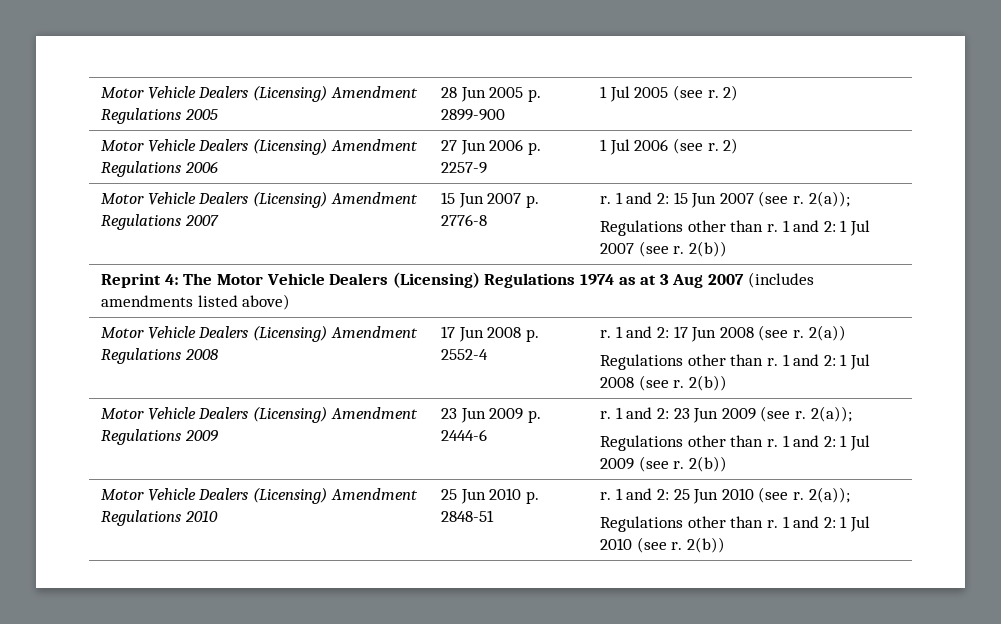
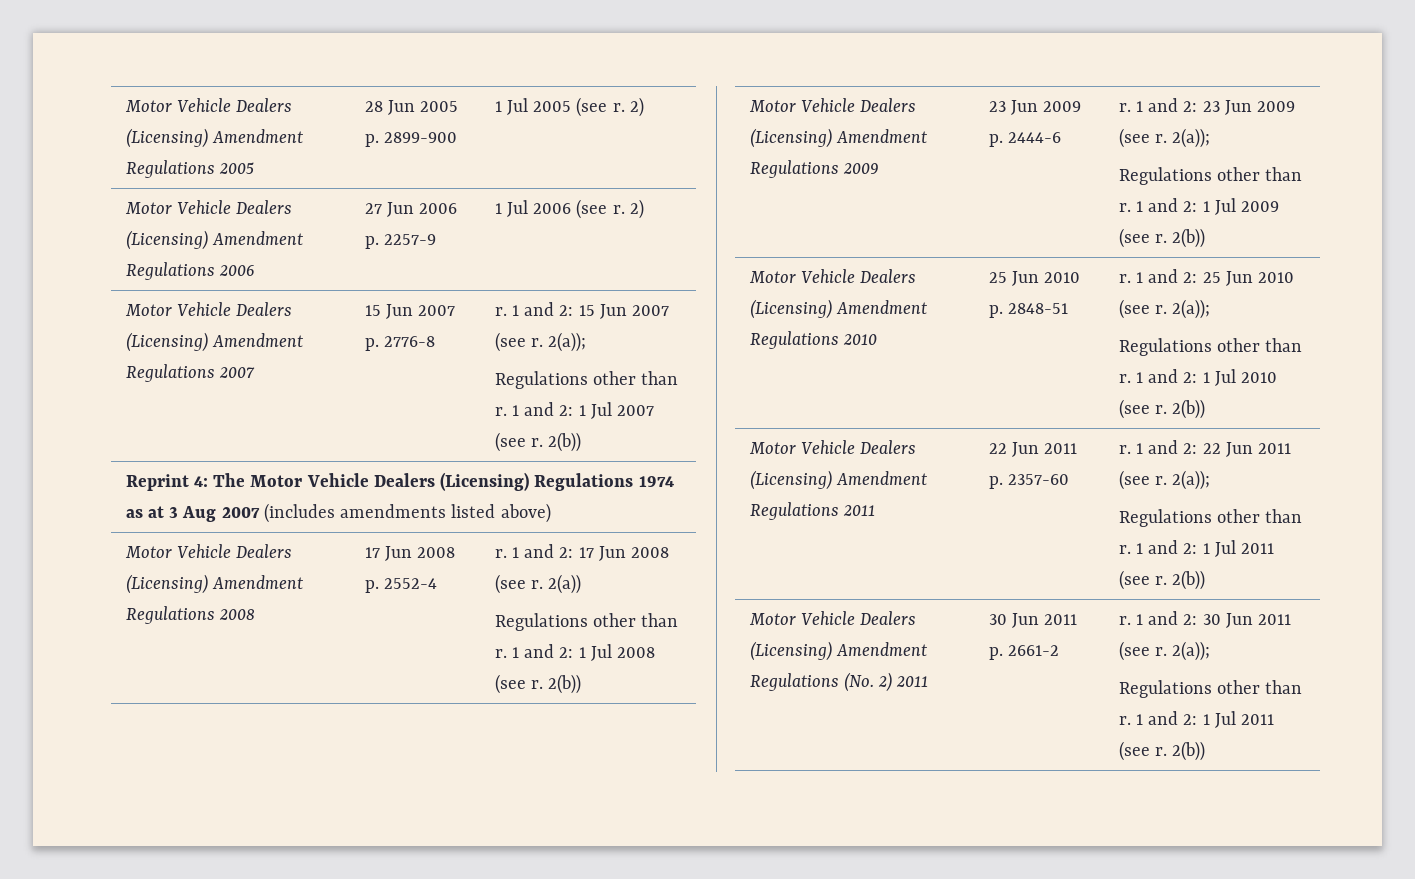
+ Motor Vehicle Dealers (Licensing) Amendment Regulations 2011 | 22 Jun 2011 p. 2357-60 | r. 1 and 2: 22 Jun 2011 (see r. 2(a));
+ Regulations other than r. 1 and 2: 1 Jul 2011 (see r. 2(b))
+ Motor Vehicle Dealers (Licensing) Amendment Regulations (No. 2) 2011 | 30 Jun 2011 p. 2661-2 | r. 1 and 2: 30 Jun 2011 (see r. 2(a));
+ Regulations other than r. 1 and 2: 1 Jul 2011 (see r. 2(b))

